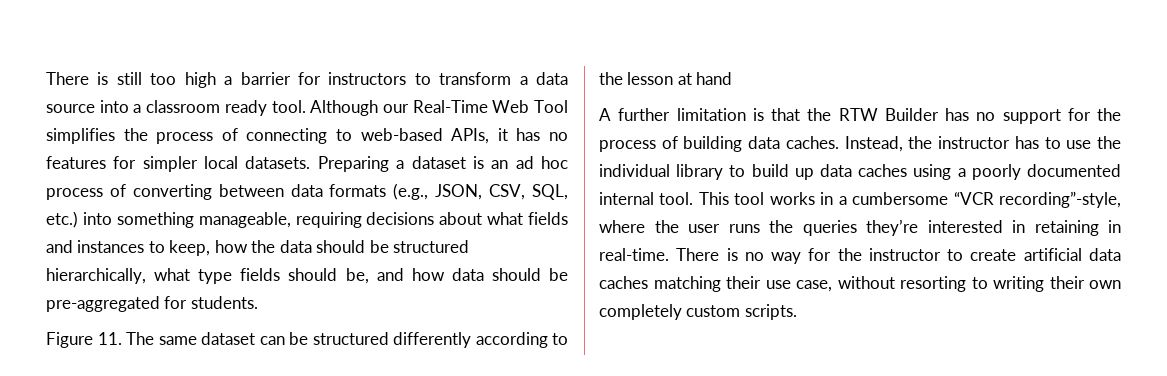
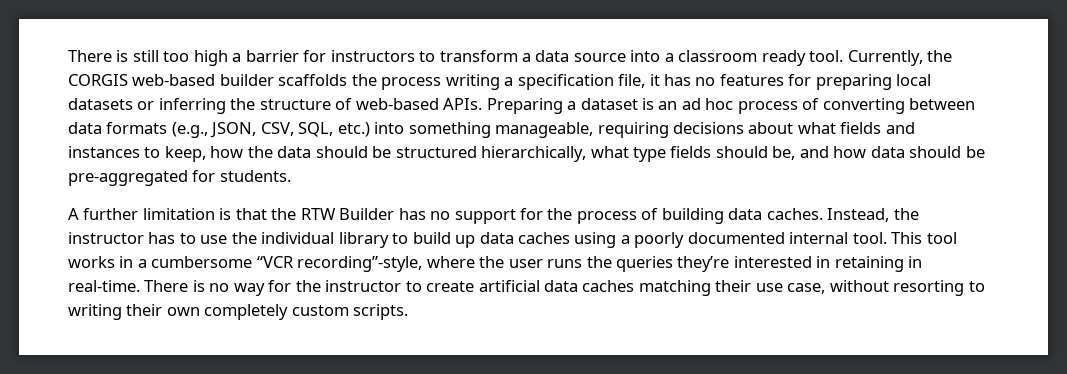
- Although our Real-Time Web Tool simplifies the process of connecting to web-based APIs, it has no features for simpler local datasets.
+ Currently, the CORGIS web-based builder scaffolds the process writing a specification file, it has no features for preparing local datasets or inferring the structure of web-based APIs.
- Figure 11. The same dataset can be structured differently according to the lesson at hand

